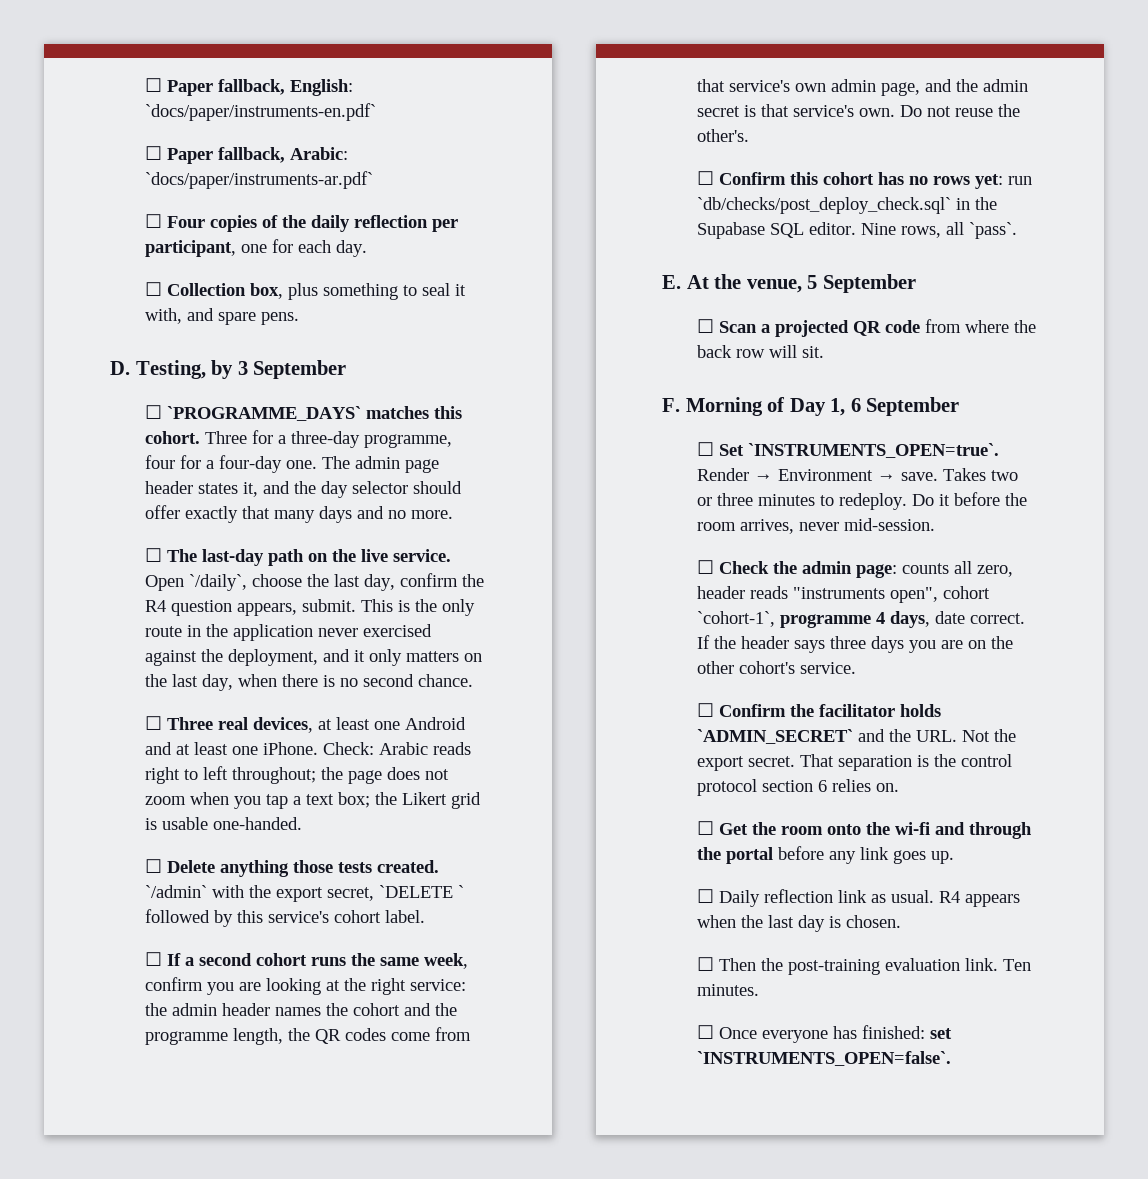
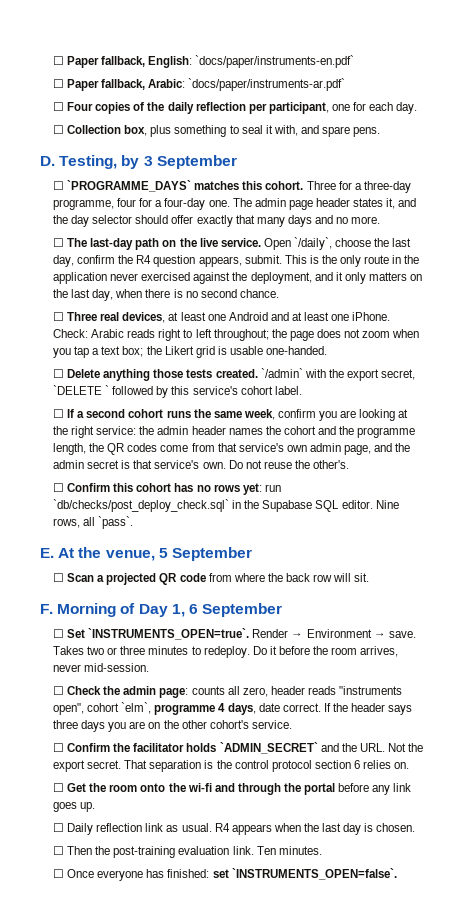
- ☐ Check the admin page: counts all zero, header reads "instruments open", cohort `cohort-1`, programme 4 days, date correct.
+ ☐ Check the admin page: counts all zero, header reads "instruments open", cohort `elm`, programme 4 days, date correct.

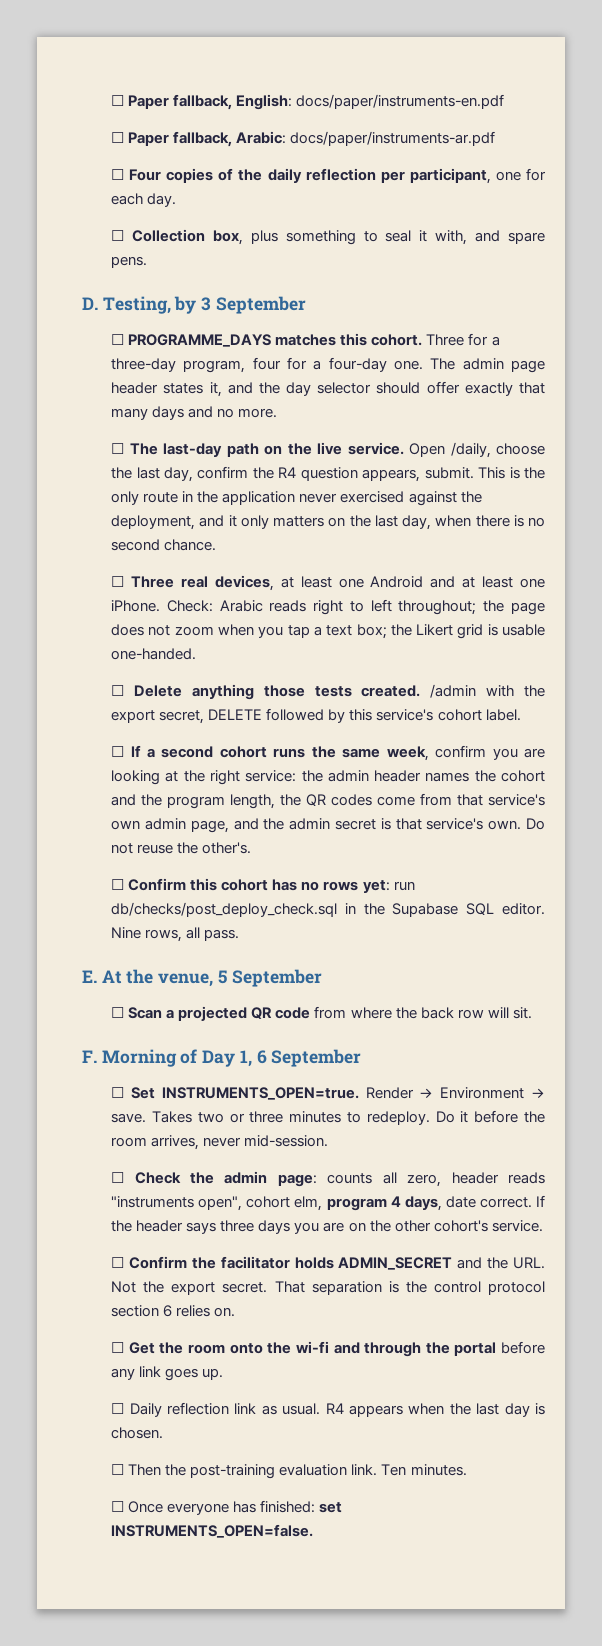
- ☐ Paper fallback, English: `docs/paper/instruments-en.pdf`
+ ☐ Paper fallback, English: docs/paper/instruments-en.pdf
- ☐ Paper fallback, Arabic: `docs/paper/instruments-ar.pdf`
+ ☐ Paper fallback, Arabic: docs/paper/instruments-ar.pdf
- ☐ `PROGRAMME_DAYS` matches this cohort.
+ ☐ PROGRAMME_DAYS matches this cohort.
- Three for a three-day programme, four for a four-day one.
+ Three for a three-day program, four for a four-day one.
- Open `/daily`, choose the last day, confirm the R4 question appears, submit.
+ Open /daily, choose the last day, confirm the R4 question appears, submit.
- `/admin` with the export secret, `DELETE ` followed by this service's cohort label.
+ /admin with the export secret, DELETE followed by this service's cohort label.
- ☐ If a second cohort runs the same week, confirm you are looking at the right service: the admin header names the cohort and the programme length, the QR codes come from that service's own admin page, and the admin secret is that service's own.
+ ☐ If a second cohort runs the same week, confirm you are looking at the right service: the admin header names the cohort and the program length, the QR codes come from that service's own admin page, and the admin secret is that service's own.
- ☐ Confirm this cohort has no rows yet: run `db/checks/post_deploy_check.sql` in the Supabase SQL editor.
+ ☐ Confirm this cohort has no rows yet: run db/checks/post_deploy_check.sql in the Supabase SQL editor.
- Nine rows, all `pass`.
+ Nine rows, all pass.
- ☐ Set `INSTRUMENTS_OPEN=true`.
+ ☐ Set INSTRUMENTS_OPEN=true.
- ☐ Check the admin page: counts all zero, header reads "instruments open", cohort `elm`, programme 4 days, date correct.
+ ☐ Check the admin page: counts all zero, header reads "instruments open", cohort elm, program 4 days, date correct.
- ☐ Confirm the facilitator holds `ADMIN_SECRET` and the URL. Not the export secret.
+ ☐ Confirm the facilitator holds ADMIN_SECRET and the URL. Not the export secret.
- ☐ Once everyone has finished: set `INSTRUMENTS_OPEN=false`.
+ ☐ Once everyone has finished: set INSTRUMENTS_OPEN=false.

